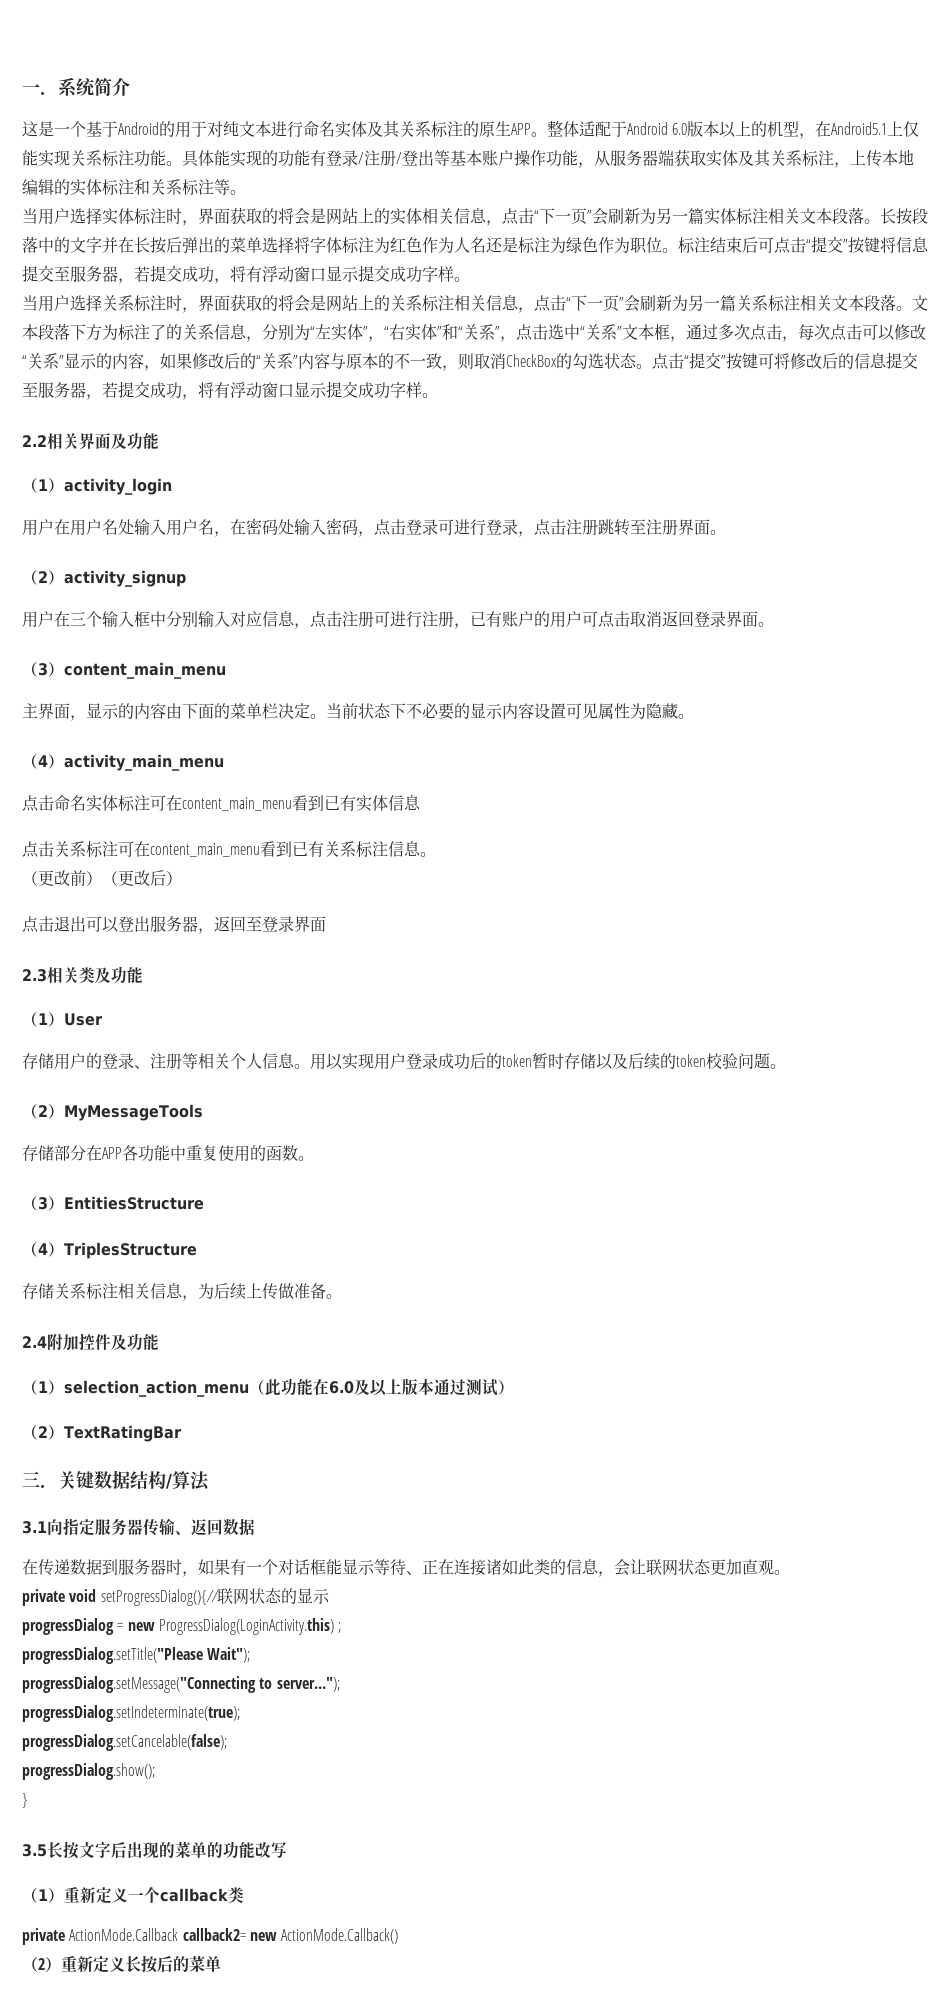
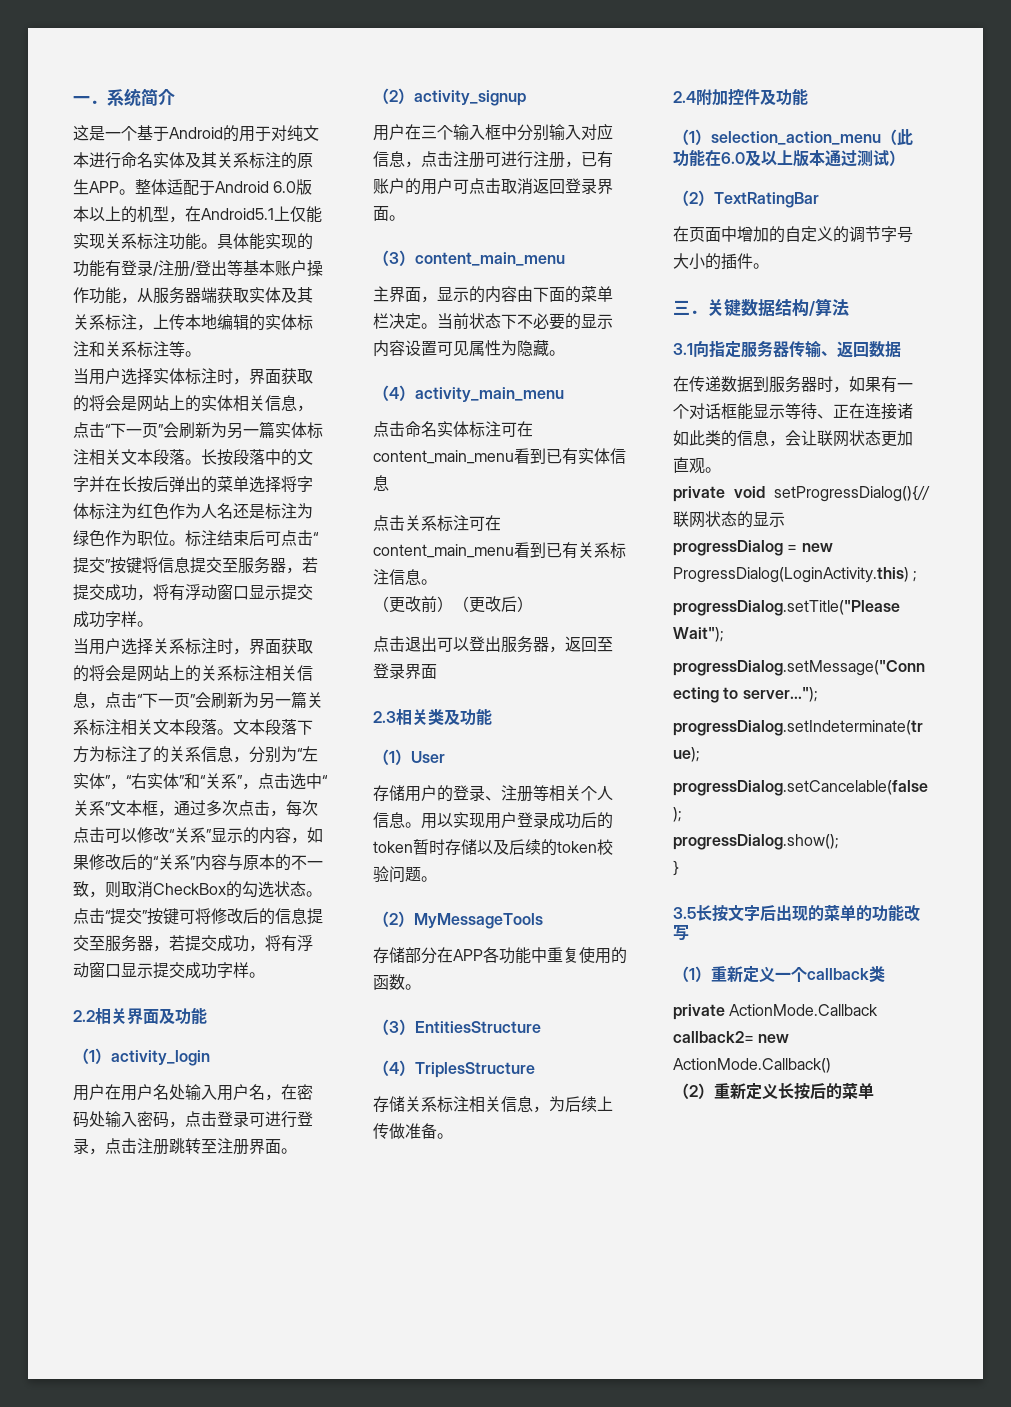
+ 在页面中增加的自定义的调节字号大小的插件。

